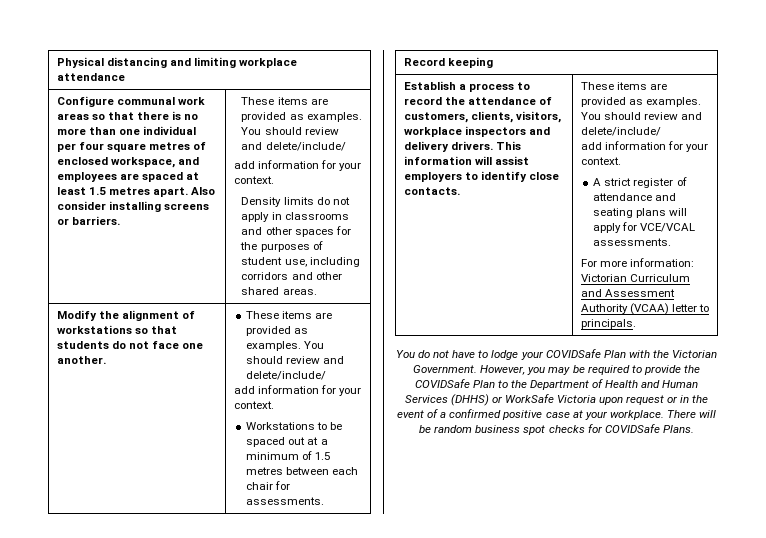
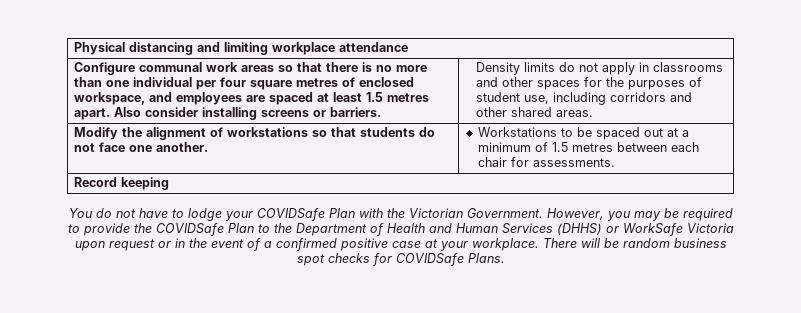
- Also consider installing screens or barriers. | These items are provided as examples. You should review and delete/include/
- add information for your context.
+ Also consider installing screens or barriers.
- Modify the alignment of workstations so that students do not face one another. | These items are provided as examples. You should review and delete/include/
- add information for your context.
+ Modify the alignment of workstations so that students do not face one another.
- Establish a process to record the attendance of customers, clients, visitors, workplace inspectors and delivery drivers. This information will assist employers to identify close contacts. | These items are provided as examples. You should review and delete/include/
- add information for your context.
- A strict register of attendance and seating plans will apply for VCE/VCAL assessments.
- For more information: Victorian Curriculum and Assessment Authority (VCAA) letter to principals.

